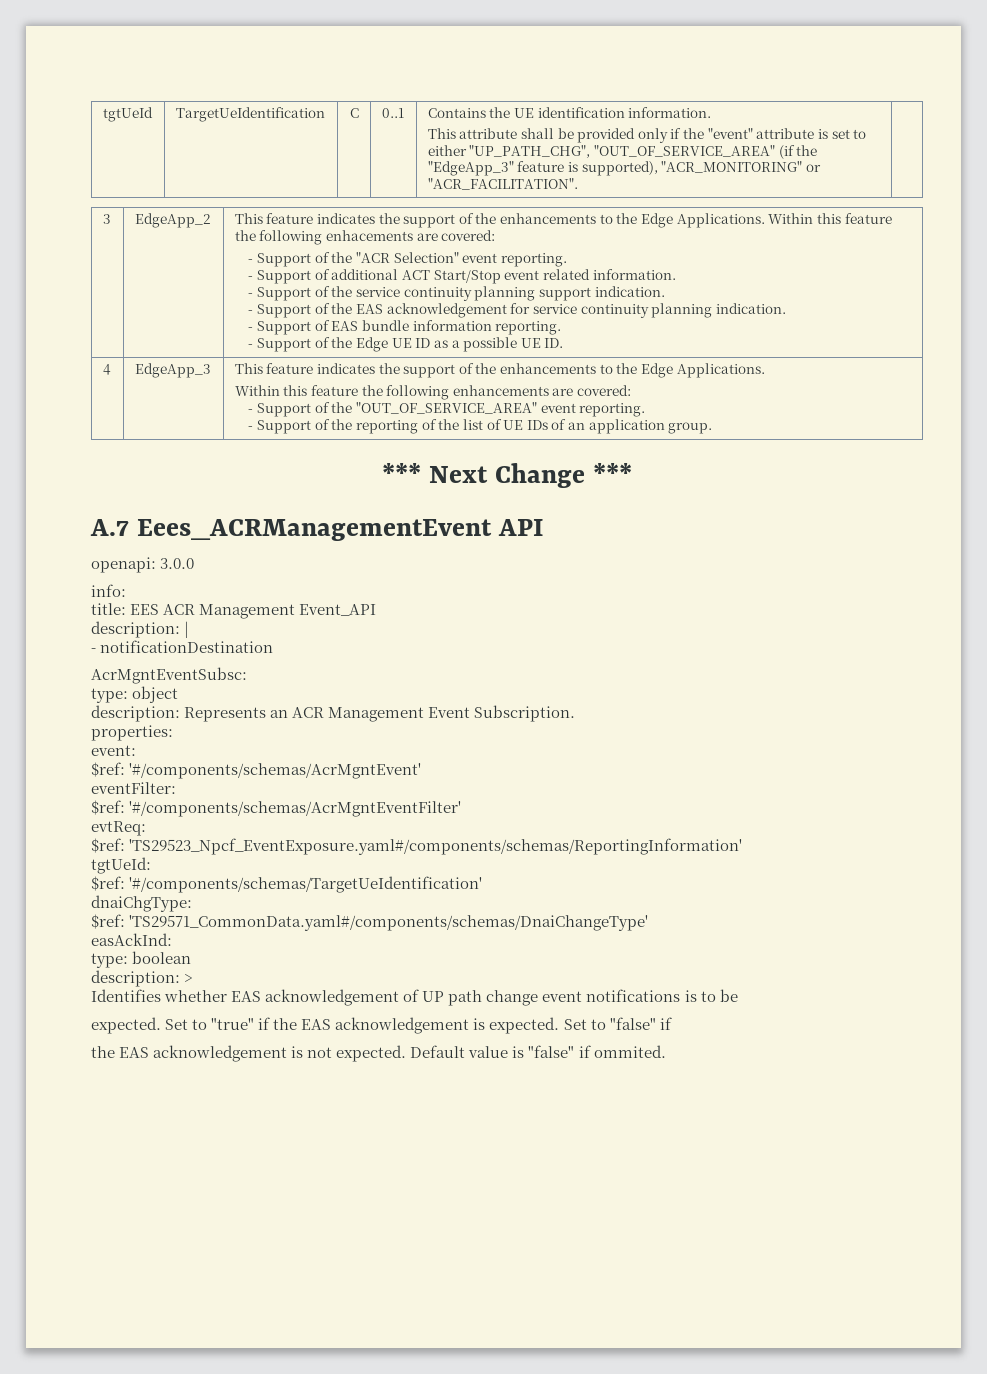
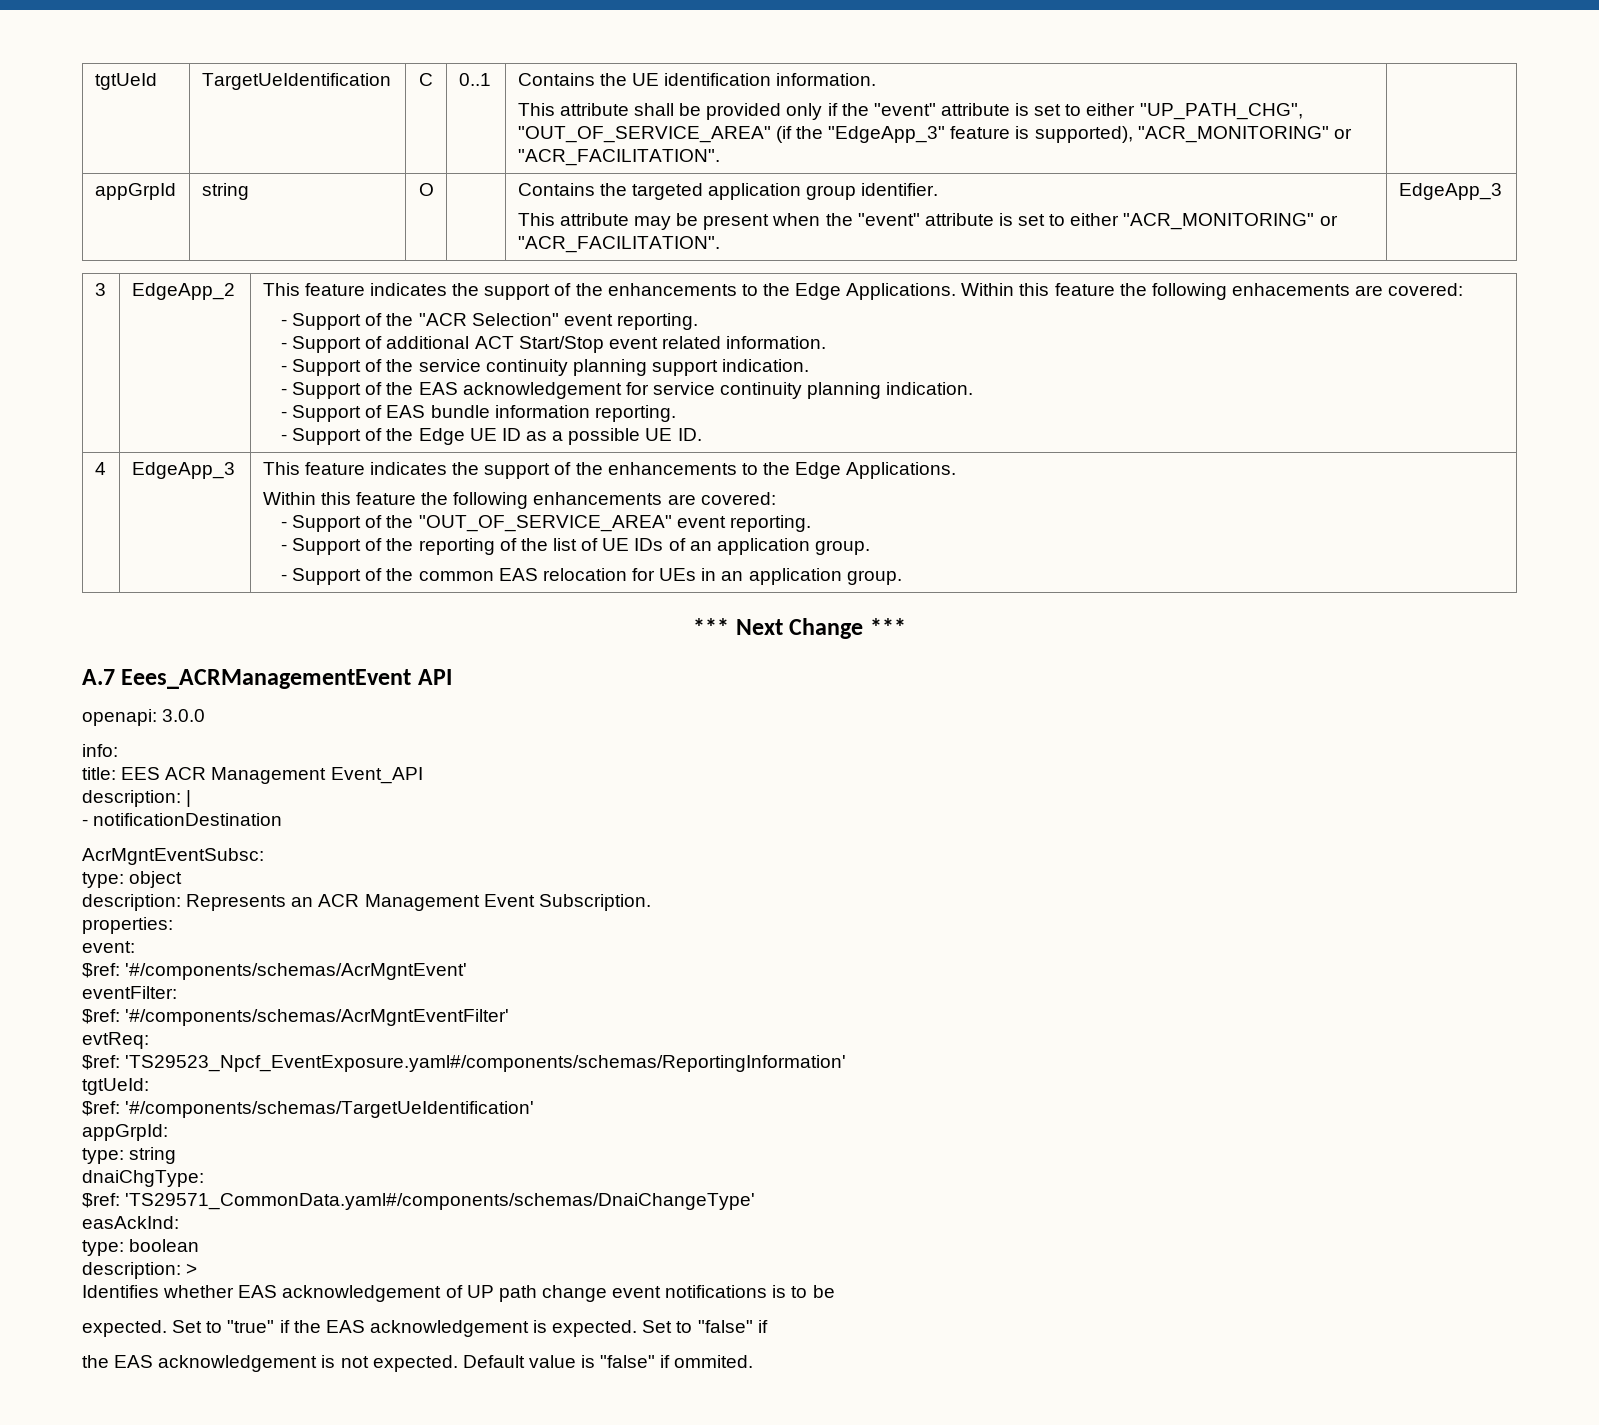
+ appGrpId | string | O | | Contains the targeted application group identifier.
+ This attribute may be present when the "event" attribute is set to either "ACR_MONITORING" or "ACR_FACILITATION". | EdgeApp_3
+ - Support of the common EAS relocation for UEs in an application group.
+ appGrpId:
+ type: string

